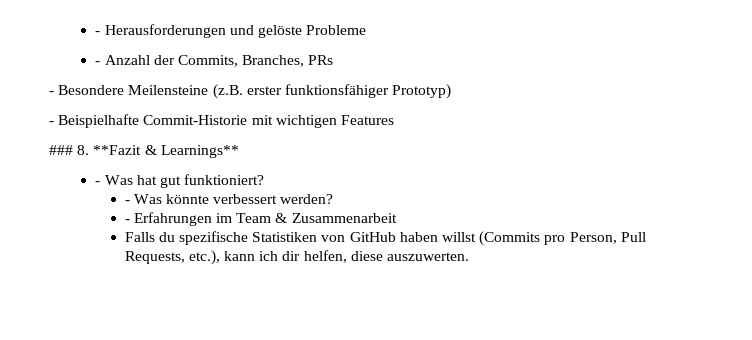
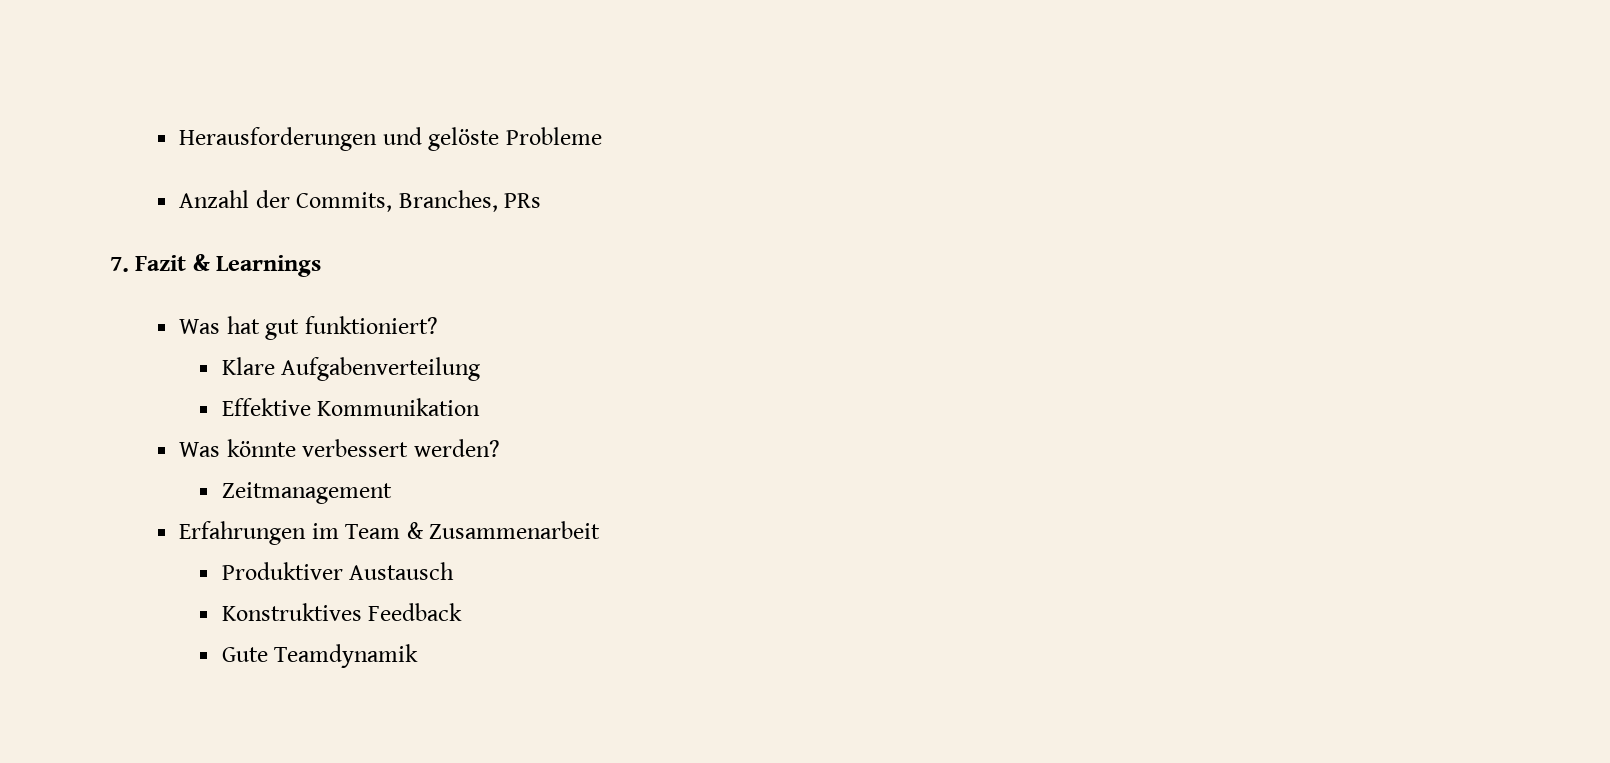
- - Herausforderungen und gelöste Probleme
+ Herausforderungen und gelöste Probleme
- - Anzahl der Commits, Branches, PRs
+ Anzahl der Commits, Branches, PRs
- - Besondere Meilensteine (z.B. erster funktionsfähiger Prototyp)
- - Beispielhafte Commit-Historie mit wichtigen Features
- ### 8. **Fazit & Learnings**
- - Was hat gut funktioniert?
+ 7. Fazit & Learnings
+ Was hat gut funktioniert?
- - Was könnte verbessert werden?
+ Klare Aufgabenverteilung
+ Effektive Kommunikation
+ Was könnte verbessert werden?
- - Erfahrungen im Team & Zusammenarbeit
+ Zeitmanagement
+ Erfahrungen im Team & Zusammenarbeit
- Falls du spezifische Statistiken von GitHub haben willst (Commits pro Person, Pull Requests, etc.), kann ich dir helfen, diese auszuwerten.
+ Produktiver Austausch
+ Konstruktives Feedback
+ Gute Teamdynamik

